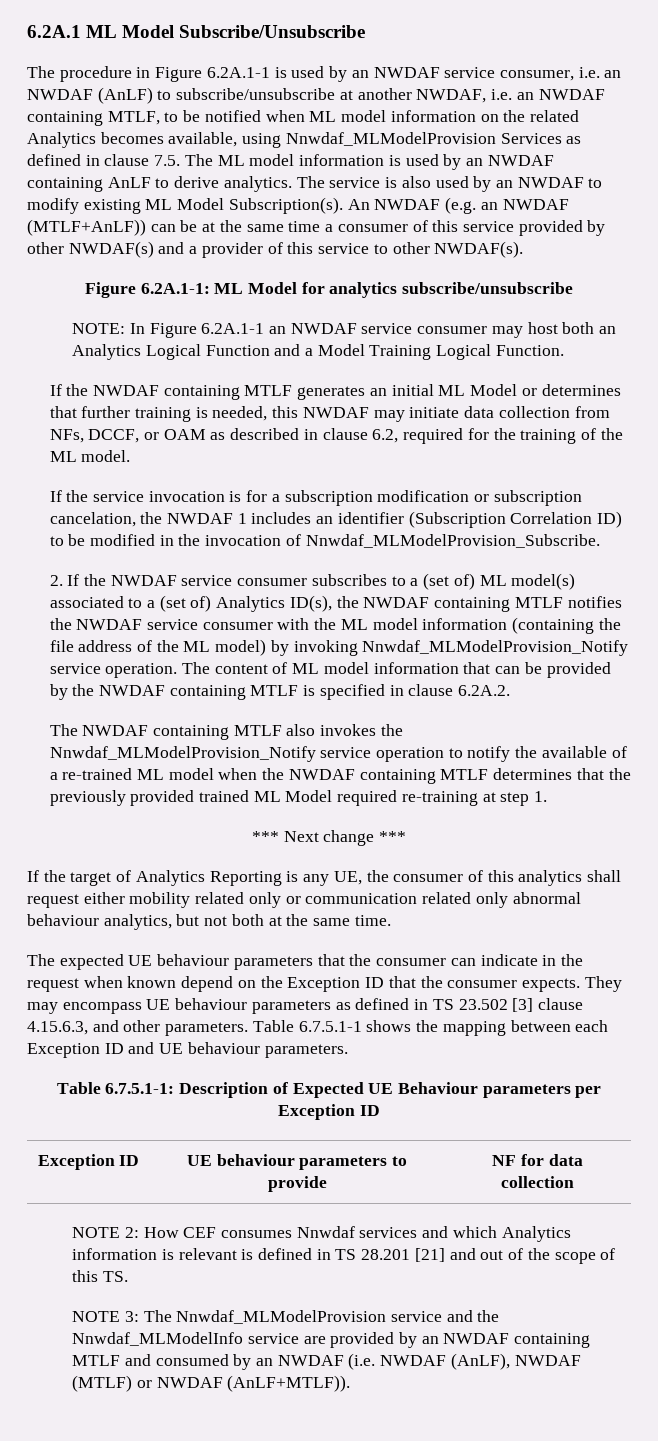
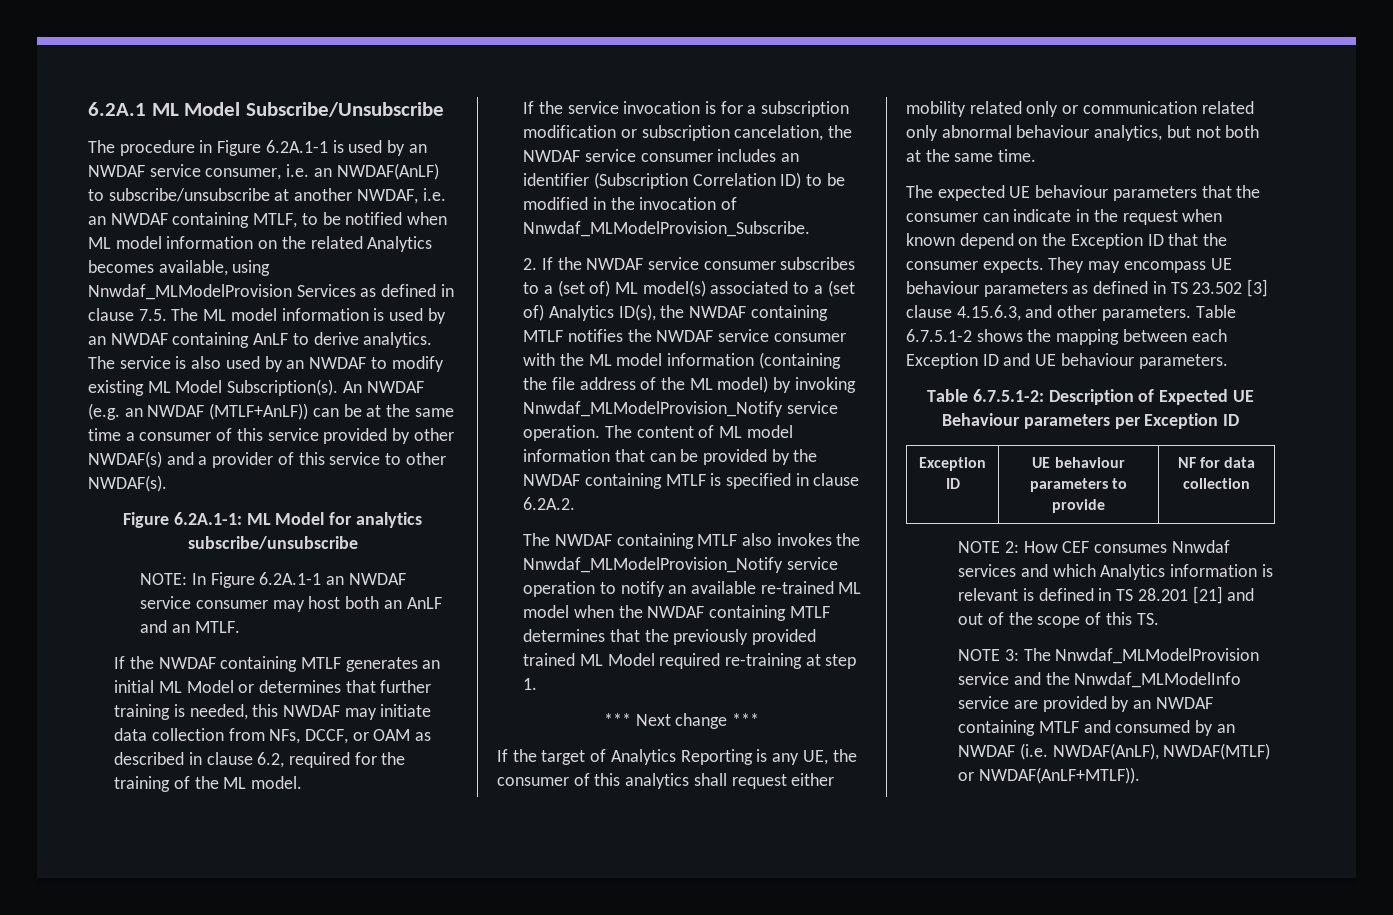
- The procedure in Figure 6.2A.1-1 is used by an NWDAF service consumer, i.e. an NWDAF (AnLF) to subscribe/unsubscribe at another NWDAF, i.e. an NWDAF containing MTLF, to be notified when ML model information on the related Analytics becomes available, using Nnwdaf_MLModelProvision Services as defined in clause 7.5. The ML model information is used by an NWDAF containing AnLF to derive analytics.
+ The procedure in Figure 6.2A.1-1 is used by an NWDAF service consumer, i.e. an NWDAF(AnLF) to subscribe/unsubscribe at another NWDAF, i.e. an NWDAF containing MTLF, to be notified when ML model information on the related Analytics becomes available, using Nnwdaf_MLModelProvision Services as defined in clause 7.5. The ML model information is used by an NWDAF containing AnLF to derive analytics.
- NOTE: In Figure 6.2A.1-1 an NWDAF service consumer may host both an Analytics Logical Function and a Model Training Logical Function.
+ NOTE: In Figure 6.2A.1-1 an NWDAF service consumer may host both an AnLF and an MTLF.
- If the service invocation is for a subscription modification or subscription cancelation, the NWDAF 1 includes an identifier (Subscription Correlation ID) to be modified in the invocation of Nnwdaf_MLModelProvision_Subscribe.
+ If the service invocation is for a subscription modification or subscription cancelation, the NWDAF service consumer includes an identifier (Subscription Correlation ID) to be modified in the invocation of Nnwdaf_MLModelProvision_Subscribe.
- The NWDAF containing MTLF also invokes the Nnwdaf_MLModelProvision_Notify service operation to notify the available of a re-trained ML model when the NWDAF containing MTLF determines that the previously provided trained ML Model required re-training at step 1.
+ The NWDAF containing MTLF also invokes the Nnwdaf_MLModelProvision_Notify service operation to notify an available re-trained ML model when the NWDAF containing MTLF determines that the previously provided trained ML Model required re-training at step 1.
- Table 6.7.5.1-1 shows the mapping between each Exception ID and UE behaviour parameters.
+ Table 6.7.5.1-2 shows the mapping between each Exception ID and UE behaviour parameters.
- Table 6.7.5.1-1: Description of Expected UE Behaviour parameters per Exception ID
+ Table 6.7.5.1-2: Description of Expected UE Behaviour parameters per Exception ID
- NOTE 3: The Nnwdaf_MLModelProvision service and the Nnwdaf_MLModelInfo service are provided by an NWDAF containing MTLF and consumed by an NWDAF (i.e. NWDAF (AnLF), NWDAF (MTLF) or NWDAF (AnLF+MTLF)).
+ NOTE 3: The Nnwdaf_MLModelProvision service and the Nnwdaf_MLModelInfo service are provided by an NWDAF containing MTLF and consumed by an NWDAF (i.e. NWDAF(AnLF), NWDAF(MTLF) or NWDAF(AnLF+MTLF)).

